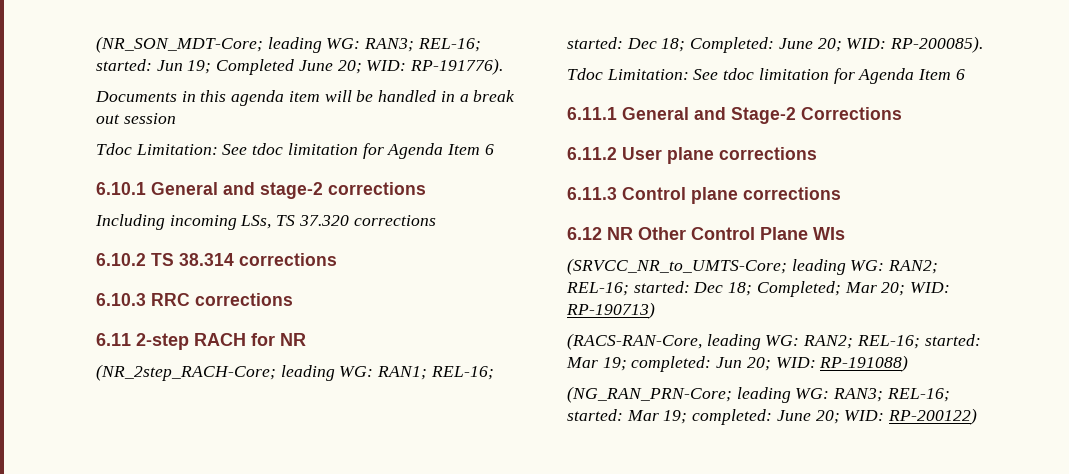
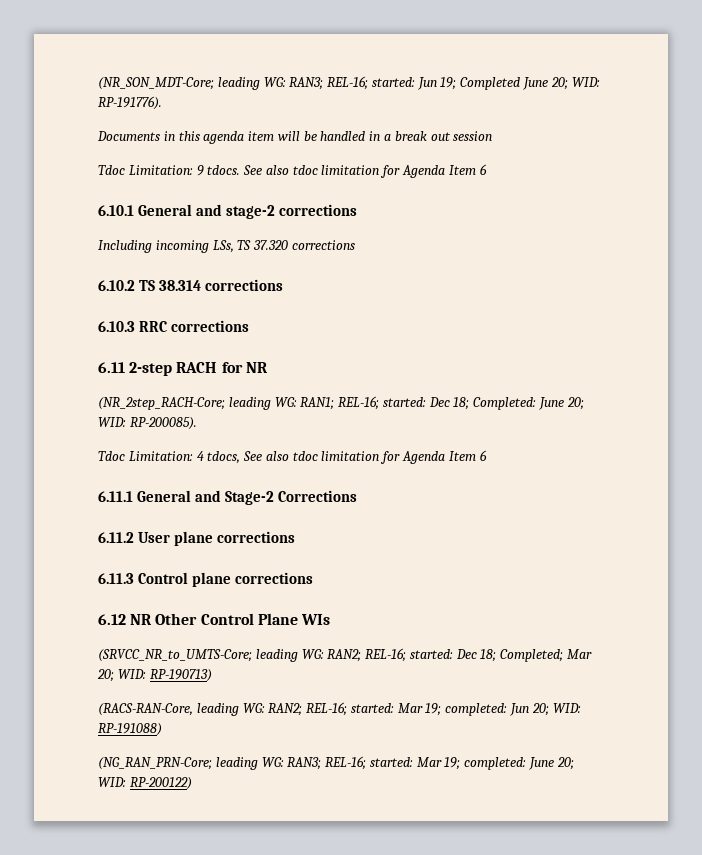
  Documents in this agenda item will be handled in a break out session
- Tdoc Limitation: See tdoc limitation for Agenda Item 6
+ Tdoc Limitation: 9 tdocs. See also tdoc limitation for Agenda Item 6
  (NR_2step_RACH-Core; leading WG: RAN1; REL-16; started: Dec 18; Completed: June 20; WID: RP-200085).
- Tdoc Limitation: See tdoc limitation for Agenda Item 6
+ Tdoc Limitation: 4 tdocs, See also tdoc limitation for Agenda Item 6

